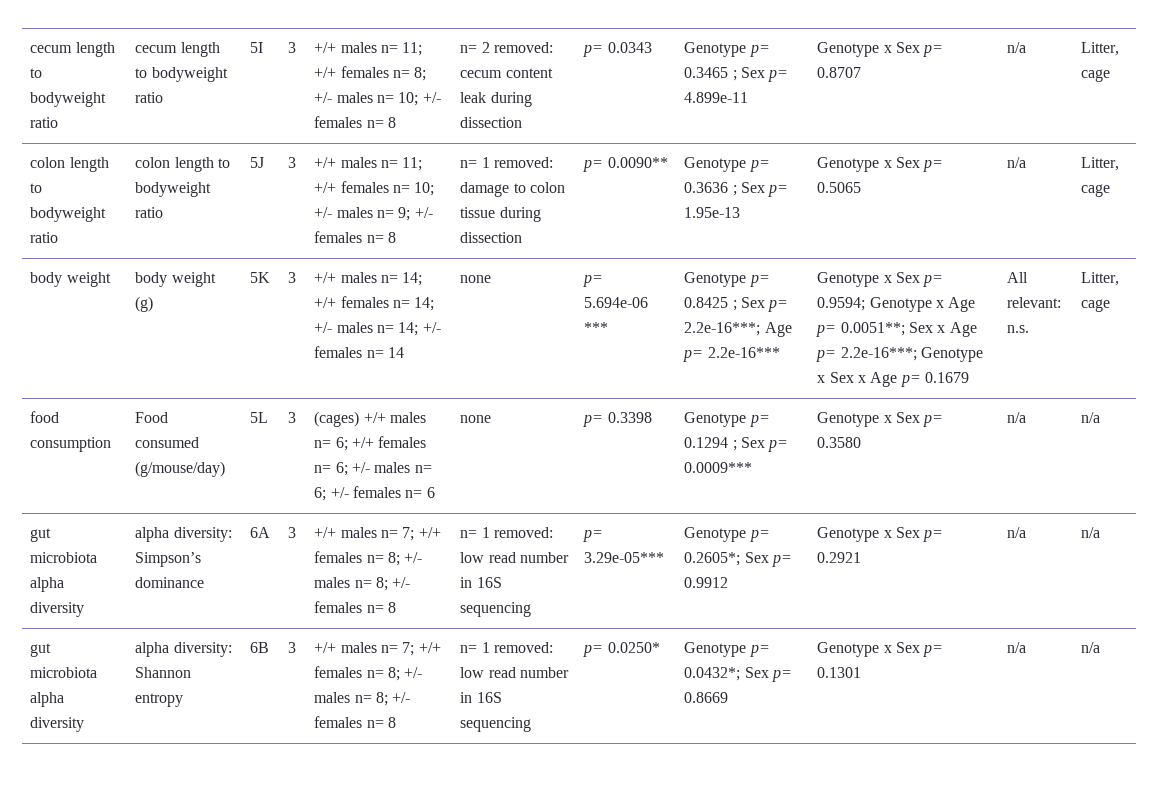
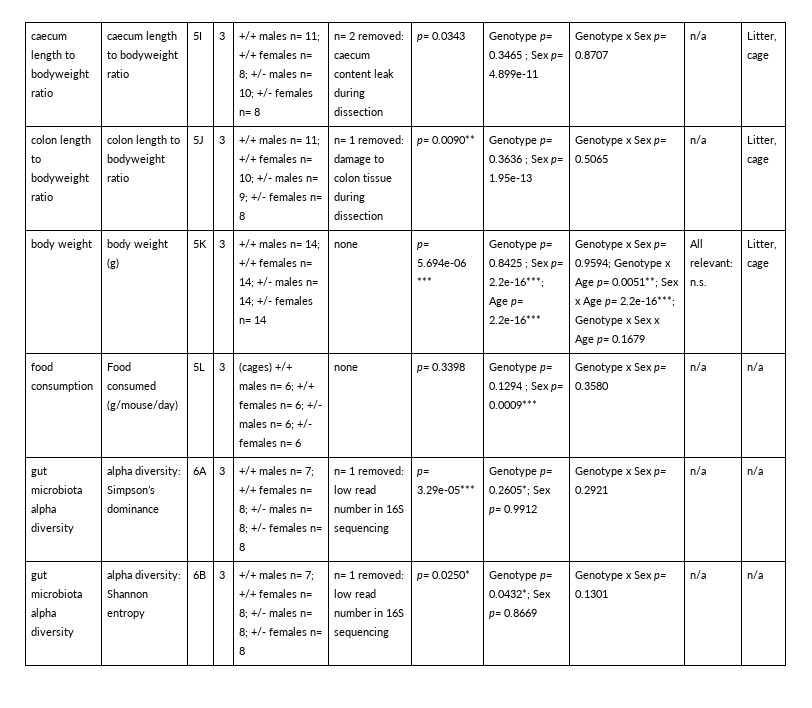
- cecum length to bodyweight ratio | cecum length to bodyweight ratio
+ caecum length to bodyweight ratio | caecum length to bodyweight ratio
- n= 2 removed: cecum content leak during dissection
+ n= 2 removed: caecum content leak during dissection

